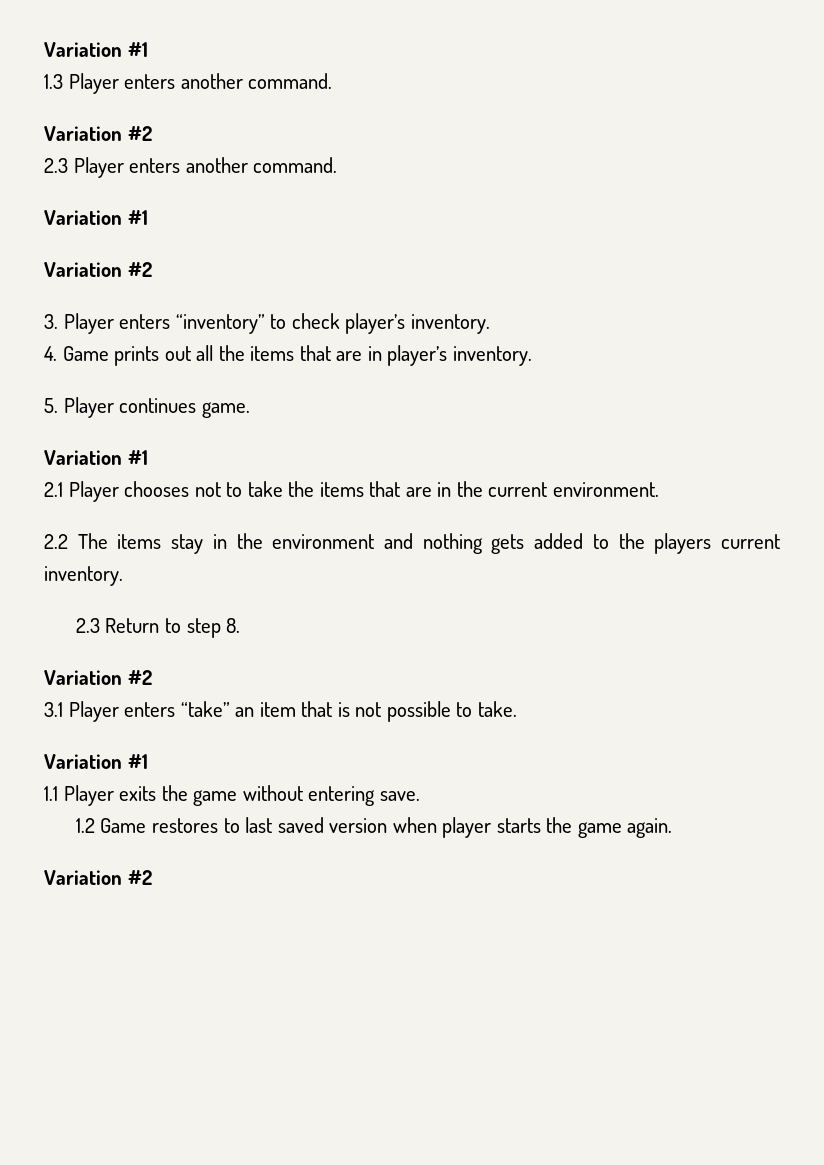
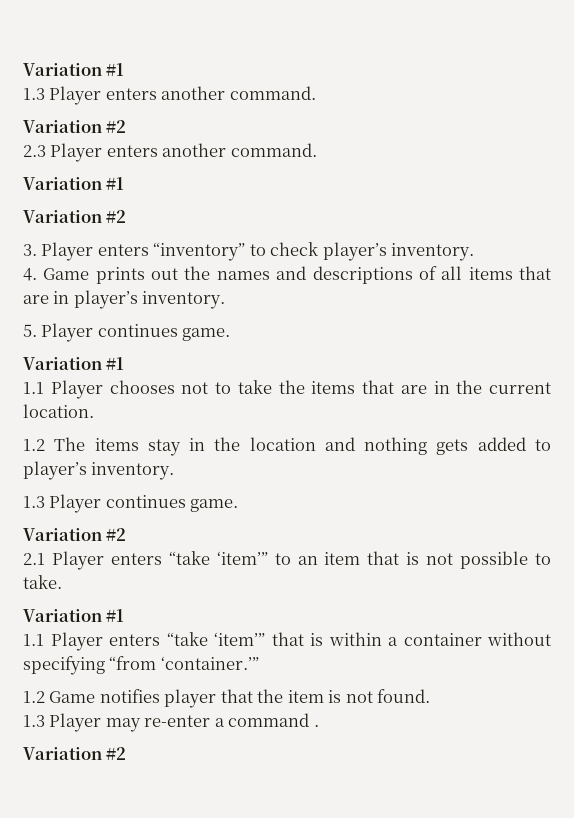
- 4. Game prints out all the items that are in player’s inventory.
+ 4. Game prints out the names and descriptions of all items that are in player’s inventory.
- 2.1 Player chooses not to take the items that are in the current environment.
- 2.2 The items stay in the environment and nothing gets added to the players current inventory.
- 2.3 Return to step 8.
+ 1.1 Player chooses not to take the items that are in the current location.
+ 1.2 The items stay in the location and nothing gets added to player’s inventory.
+ 1.3 Player continues game.
  Variation #2
- 3.1 Player enters “take” an item that is not possible to take.
+ 2.1 Player enters “take ‘item’” to an item that is not possible to take.
- 1.1 Player exits the game without entering save.
- 1.2 Game restores to last saved version when player starts the game again.
+ 1.1 Player enters “take ‘item’” that is within a container without specifying “from ‘container.’”
+ 1.2 Game notifies player that the item is not found.
+ 1.3 Player may re-enter a command .

